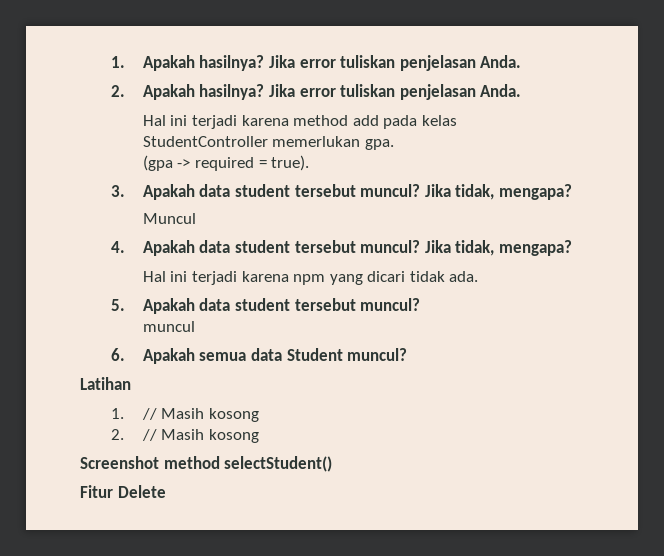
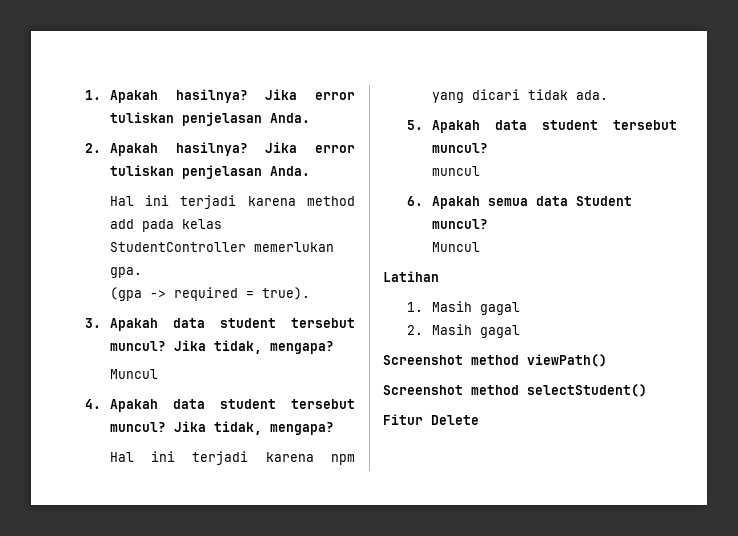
  6. Apakah semua data Student muncul?
+ Muncul
- 1. // Masih kosong
- 2. // Masih kosong
+ 1. Masih gagal
+ 2. Masih gagal
+ Screenshot method viewPath()

